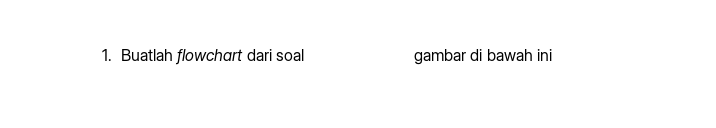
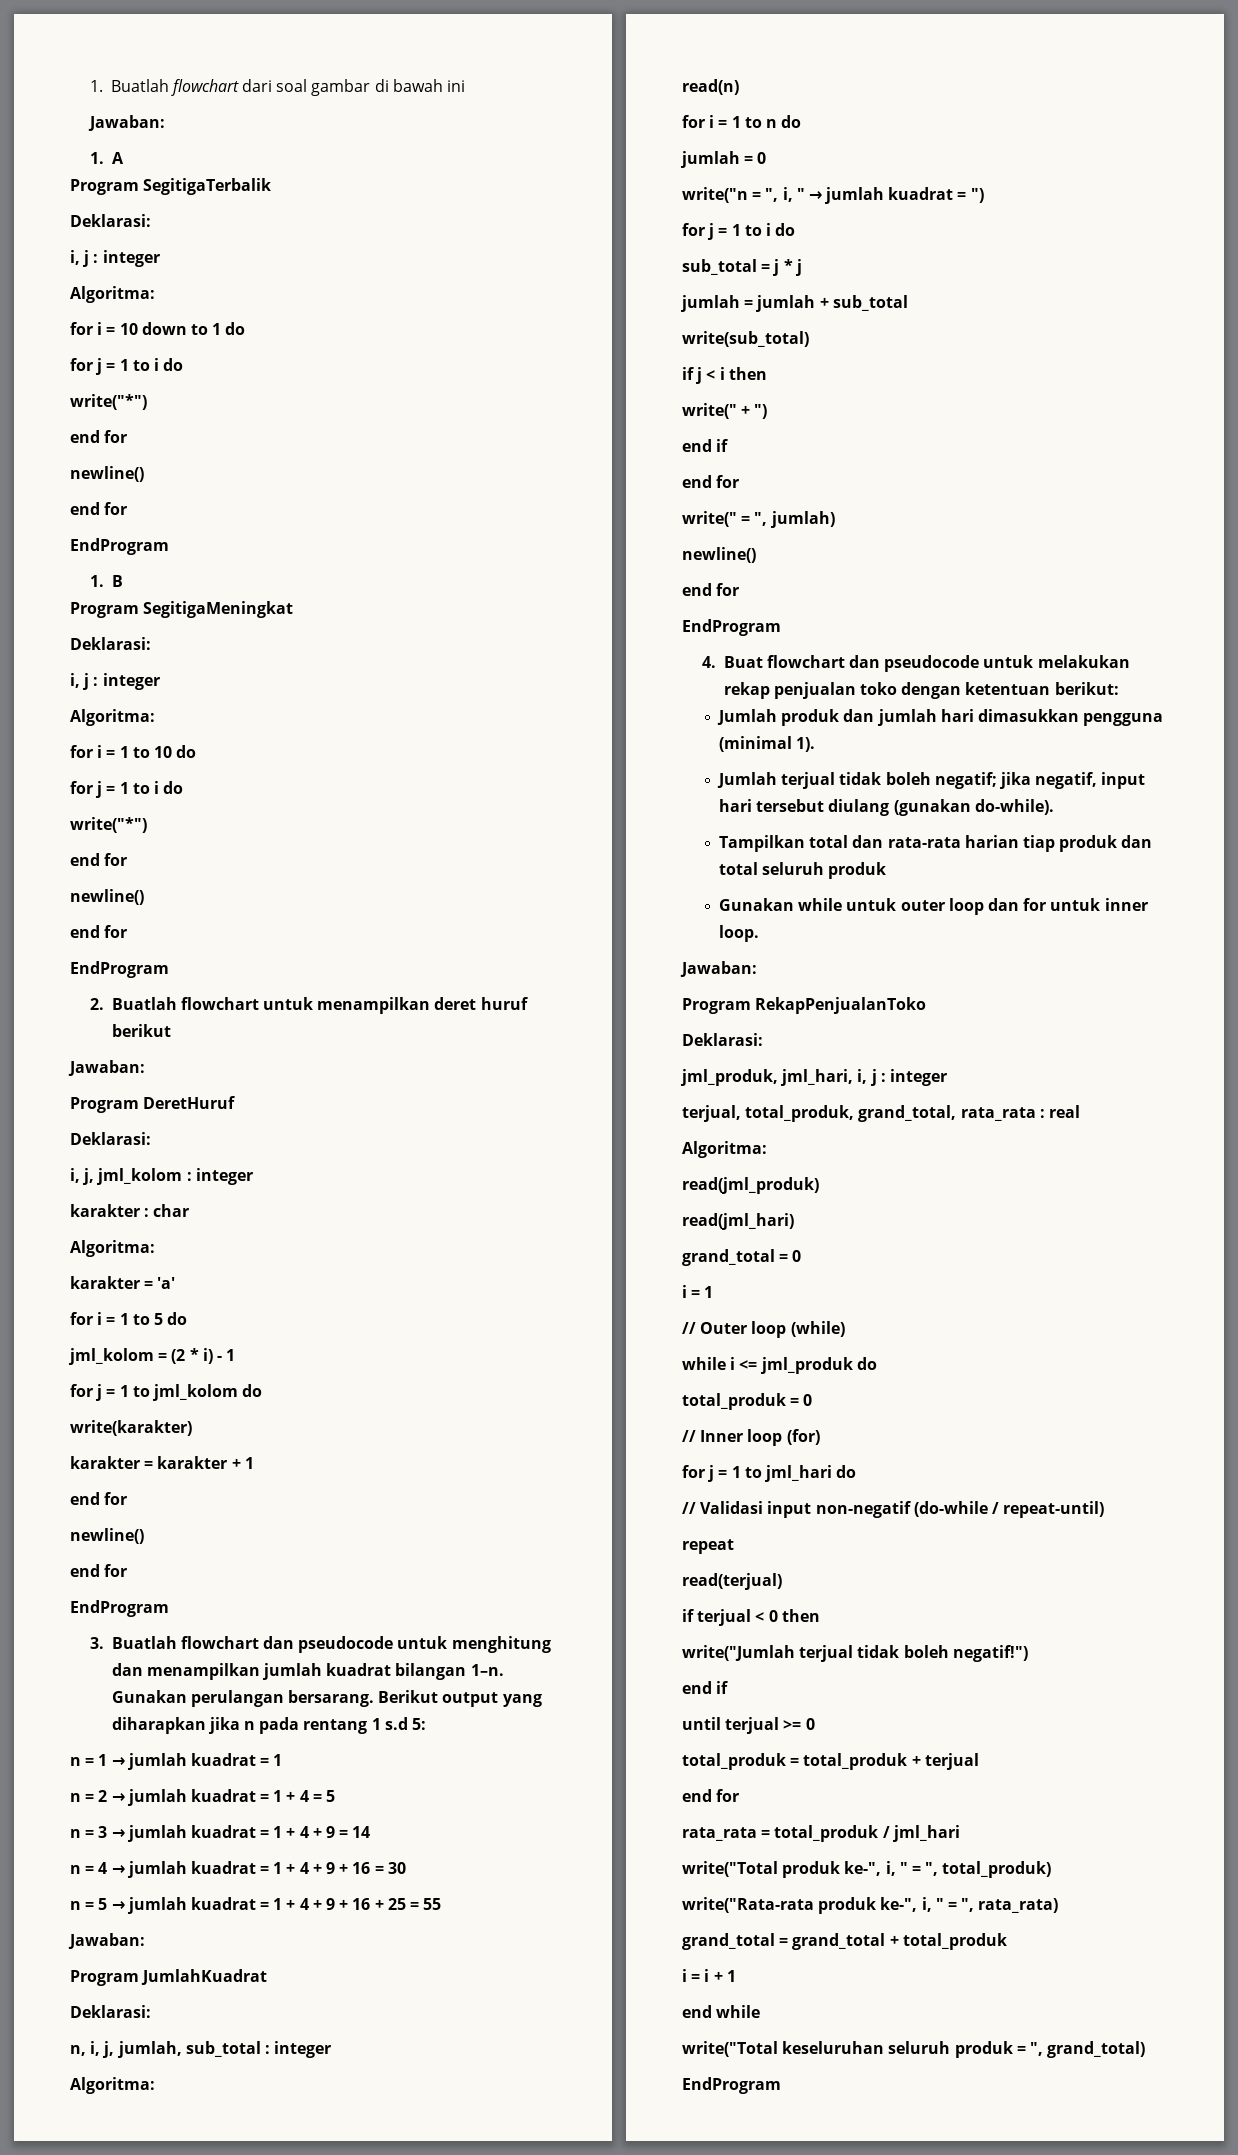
  1. Buatlah flowchart dari soal gambar di bawah ini
+ Jawaban:
+ 1. A
+ Program SegitigaTerbalik
+ Deklarasi:
+ i, j : integer
+ Algoritma:
+ for i = 10 down to 1 do
+ for j = 1 to i do
+ write("*")
+ end for
+ newline()
+ end for
+ EndProgram
+ 1. B
+ Program SegitigaMeningkat
+ Deklarasi:
+ i, j : integer
+ Algoritma:
+ for i = 1 to 10 do
+ for j = 1 to i do
+ write("*")
+ end for
+ newline()
+ end for
+ EndProgram
+ 2. Buatlah flowchart untuk menampilkan deret huruf berikut
+ Jawaban:
+ Program DeretHuruf
+ Deklarasi:
+ i, j, jml_kolom : integer
+ karakter : char
+ Algoritma:
+ karakter = 'a'
+ for i = 1 to 5 do
+ jml_kolom = (2 * i) - 1
+ for j = 1 to jml_kolom do
+ write(karakter)
+ karakter = karakter + 1
+ end for
+ newline()
+ end for
+ EndProgram
+ 3. Buatlah flowchart dan pseudocode untuk menghitung dan menampilkan jumlah kuadrat bilangan 1–n. Gunakan perulangan bersarang. Berikut output yang diharapkan jika n pada rentang 1 s.d 5:
+ n = 1 → jumlah kuadrat = 1
+ n = 2 → jumlah kuadrat = 1 + 4 = 5
+ n = 3 → jumlah kuadrat = 1 + 4 + 9 = 14
+ n = 4 → jumlah kuadrat = 1 + 4 + 9 + 16 = 30
+ n = 5 → jumlah kuadrat = 1 + 4 + 9 + 16 + 25 = 55
+ Jawaban:
+ Program JumlahKuadrat
+ Deklarasi:
+ n, i, j, jumlah, sub_total : integer
+ Algoritma:
+ read(n)
+ for i = 1 to n do
+ jumlah = 0
+ write("n = ", i, " → jumlah kuadrat = ")
+ for j = 1 to i do
+ sub_total = j * j
+ jumlah = jumlah + sub_total
+ write(sub_total)
+ if j < i then
+ write(" + ")
+ end if
+ end for
+ write(" = ", jumlah)
+ newline()
+ end for
+ EndProgram
+ 4. Buat flowchart dan pseudocode untuk melakukan rekap penjualan toko dengan ketentuan berikut:
+ Jumlah produk dan jumlah hari dimasukkan pengguna (minimal 1).
+ Jumlah terjual tidak boleh negatif; jika negatif, input hari tersebut diulang (gunakan do-while).
+ Tampilkan total dan rata-rata harian tiap produk dan total seluruh produk
+ Gunakan while untuk outer loop dan for untuk inner loop.
+ Jawaban:
+ Program RekapPenjualanToko
+ Deklarasi:
+ jml_produk, jml_hari, i, j : integer
+ terjual, total_produk, grand_total, rata_rata : real
+ Algoritma:
+ read(jml_produk)
+ read(jml_hari)
+ grand_total = 0
+ i = 1
+ // Outer loop (while)
+ while i <= jml_produk do
+ total_produk = 0
+ // Inner loop (for)
+ for j = 1 to jml_hari do
+ // Validasi input non-negatif (do-while / repeat-until)
+ repeat
+ read(terjual)
+ if terjual < 0 then
+ write("Jumlah terjual tidak boleh negatif!")
+ end if
+ until terjual >= 0
+ total_produk = total_produk + terjual
+ end for
+ rata_rata = total_produk / jml_hari
+ write("Total produk ke-", i, " = ", total_produk)
+ write("Rata-rata produk ke-", i, " = ", rata_rata)
+ grand_total = grand_total + total_produk
+ i = i + 1
+ end while
+ write("Total keseluruhan seluruh produk = ", grand_total)
+ EndProgram

